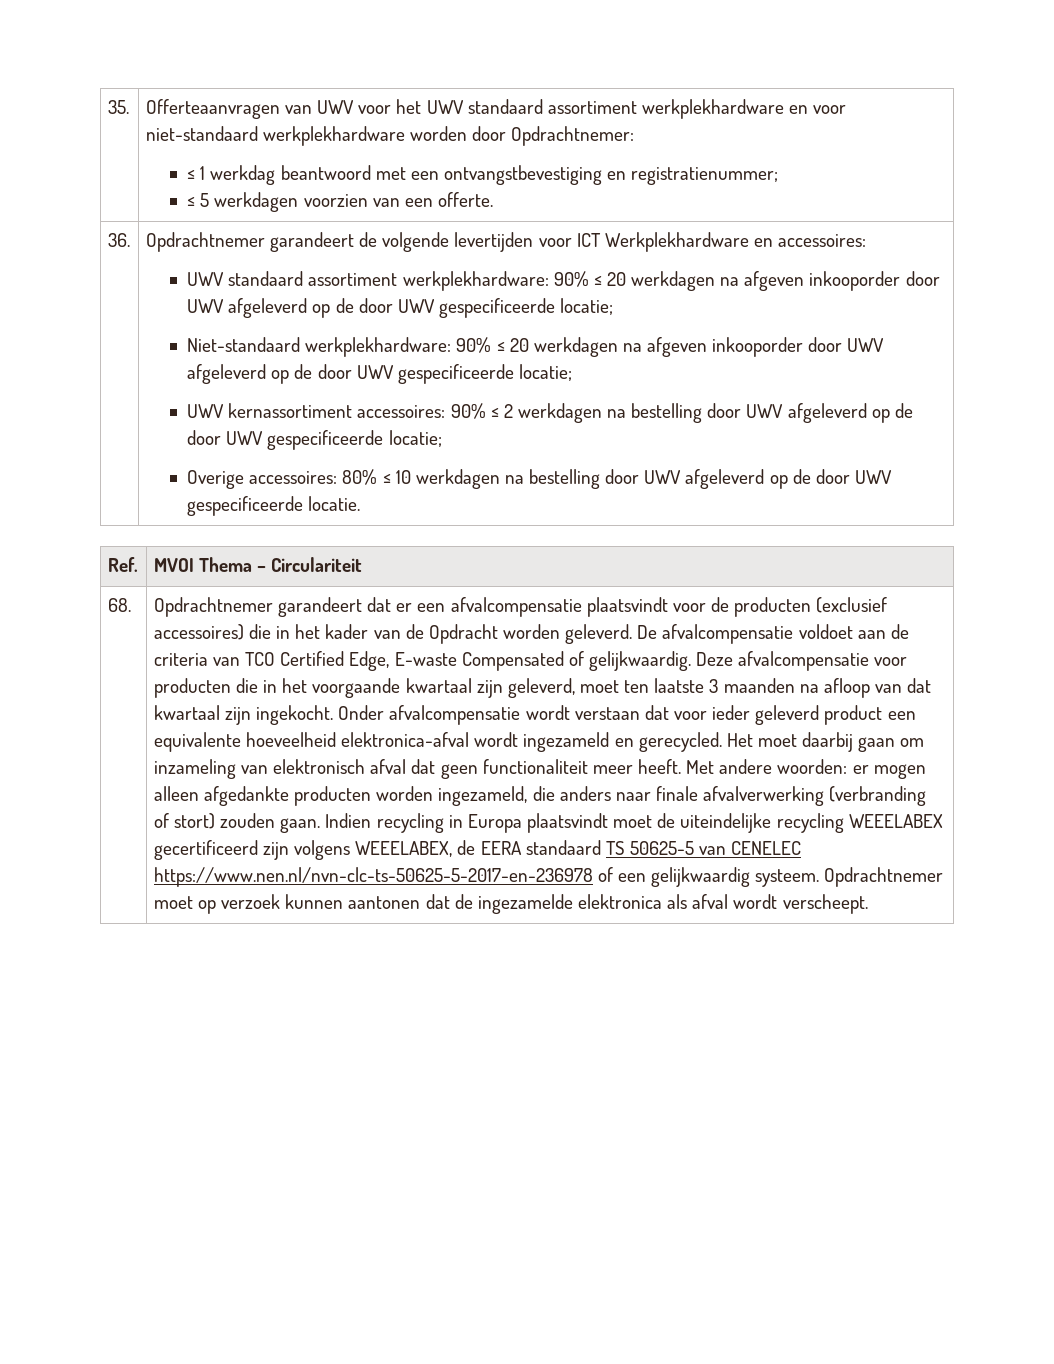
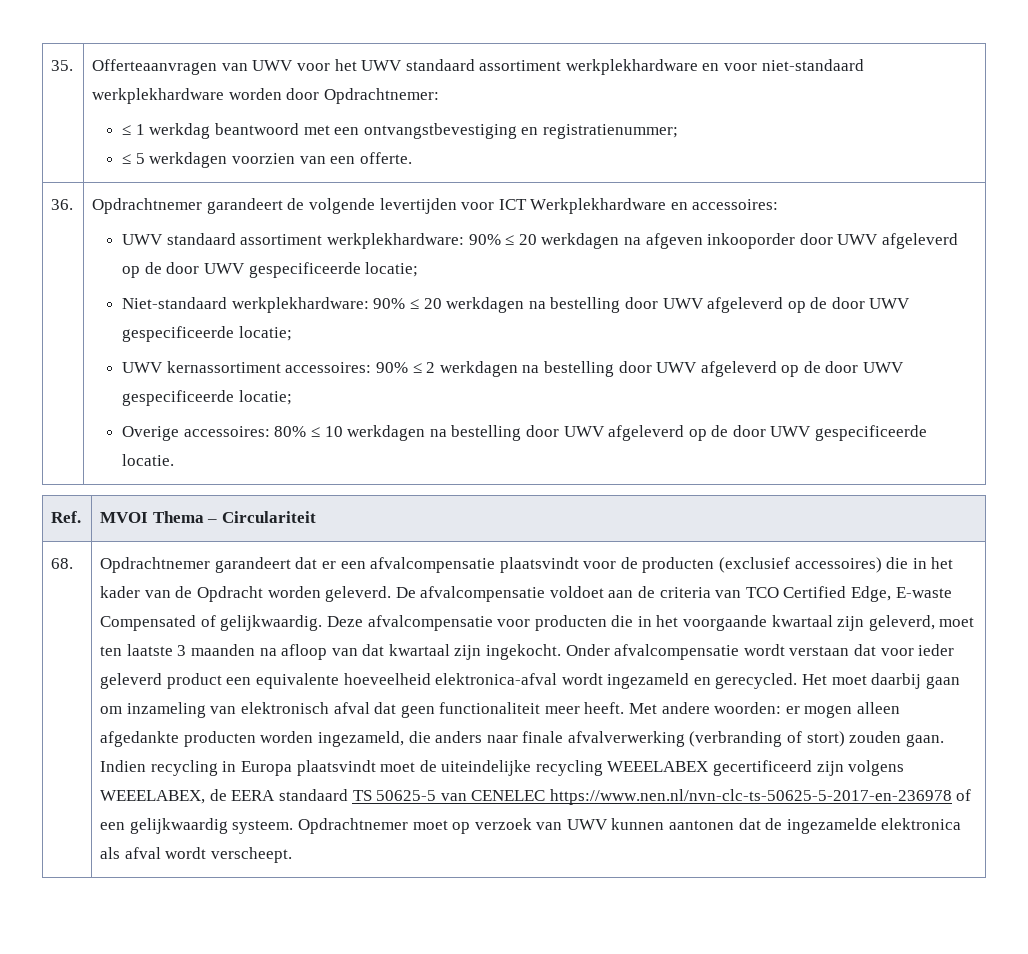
- Niet-standaard werkplekhardware: 90% ≤ 20 werkdagen na afgeven inkooporder door UWV afgeleverd op de door UWV gespecificeerde locatie;
+ Niet-standaard werkplekhardware: 90% ≤ 20 werkdagen na bestelling door UWV afgeleverd op de door UWV gespecificeerde locatie;
- Opdrachtnemer moet op verzoek kunnen aantonen dat de ingezamelde elektronica als afval wordt verscheept.
+ Opdrachtnemer moet op verzoek van UWV kunnen aantonen dat de ingezamelde elektronica als afval wordt verscheept.

